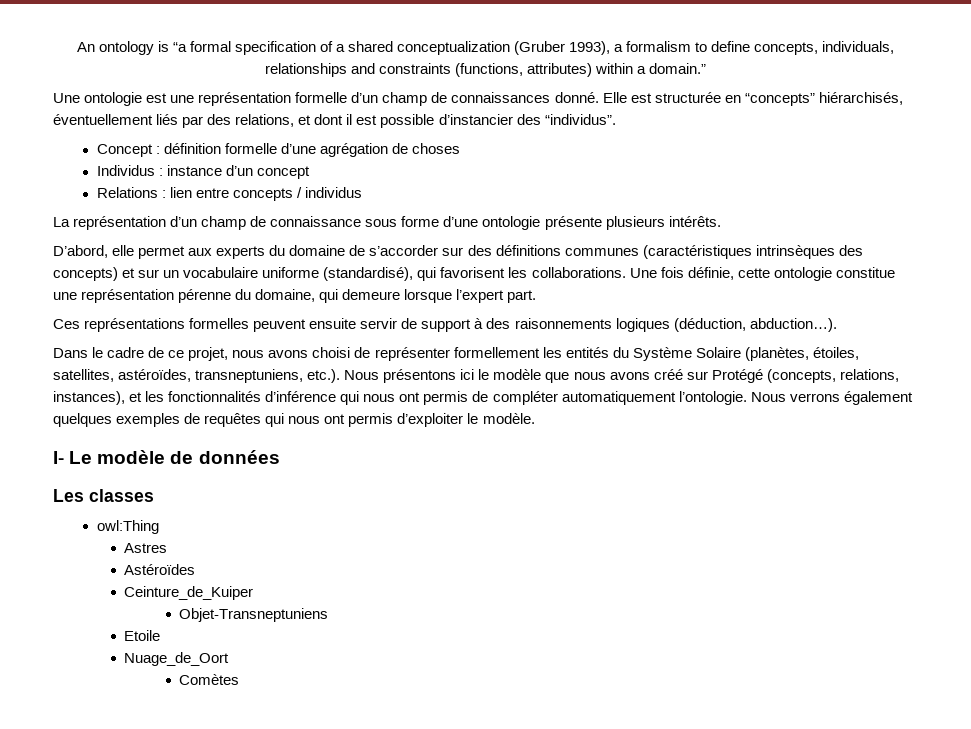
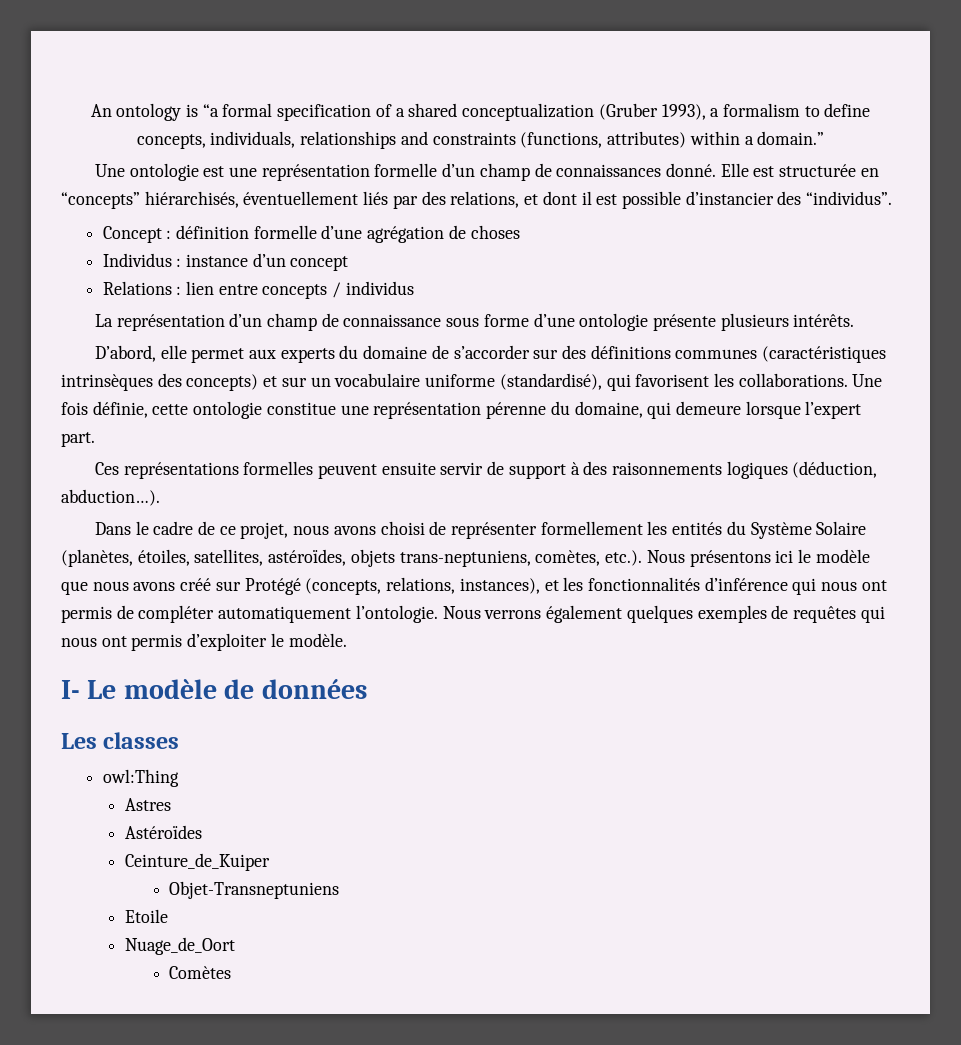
- Dans le cadre de ce projet, nous avons choisi de représenter formellement les entités du Système Solaire (planètes, étoiles, satellites, astéroïdes, transneptuniens, etc.). Nous présentons ici le modèle que nous avons créé sur Protégé (concepts, relations, instances), et les fonctionnalités d’inférence qui nous ont permis de compléter automatiquement l’ontologie.
+ Dans le cadre de ce projet, nous avons choisi de représenter formellement les entités du Système Solaire (planètes, étoiles, satellites, astéroïdes, objets trans-neptuniens, comètes, etc.). Nous présentons ici le modèle que nous avons créé sur Protégé (concepts, relations, instances), et les fonctionnalités d’inférence qui nous ont permis de compléter automatiquement l’ontologie.

